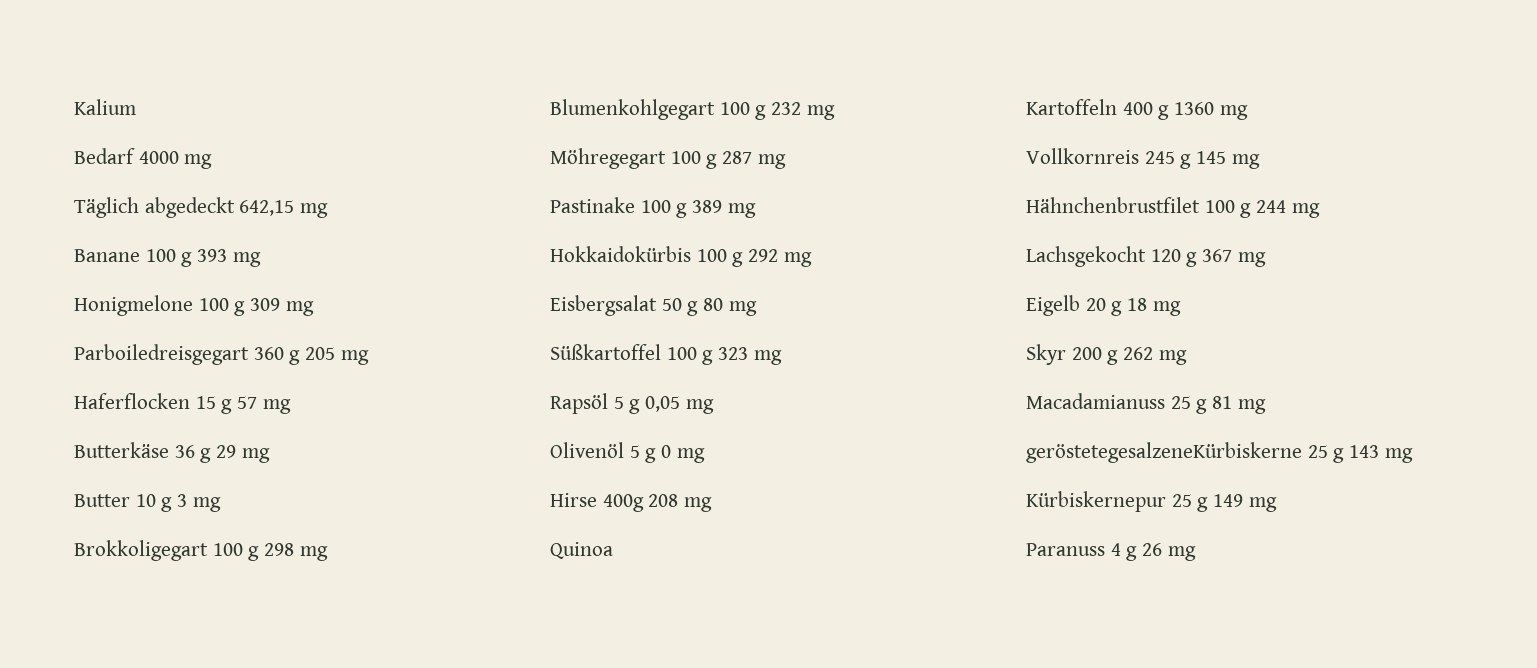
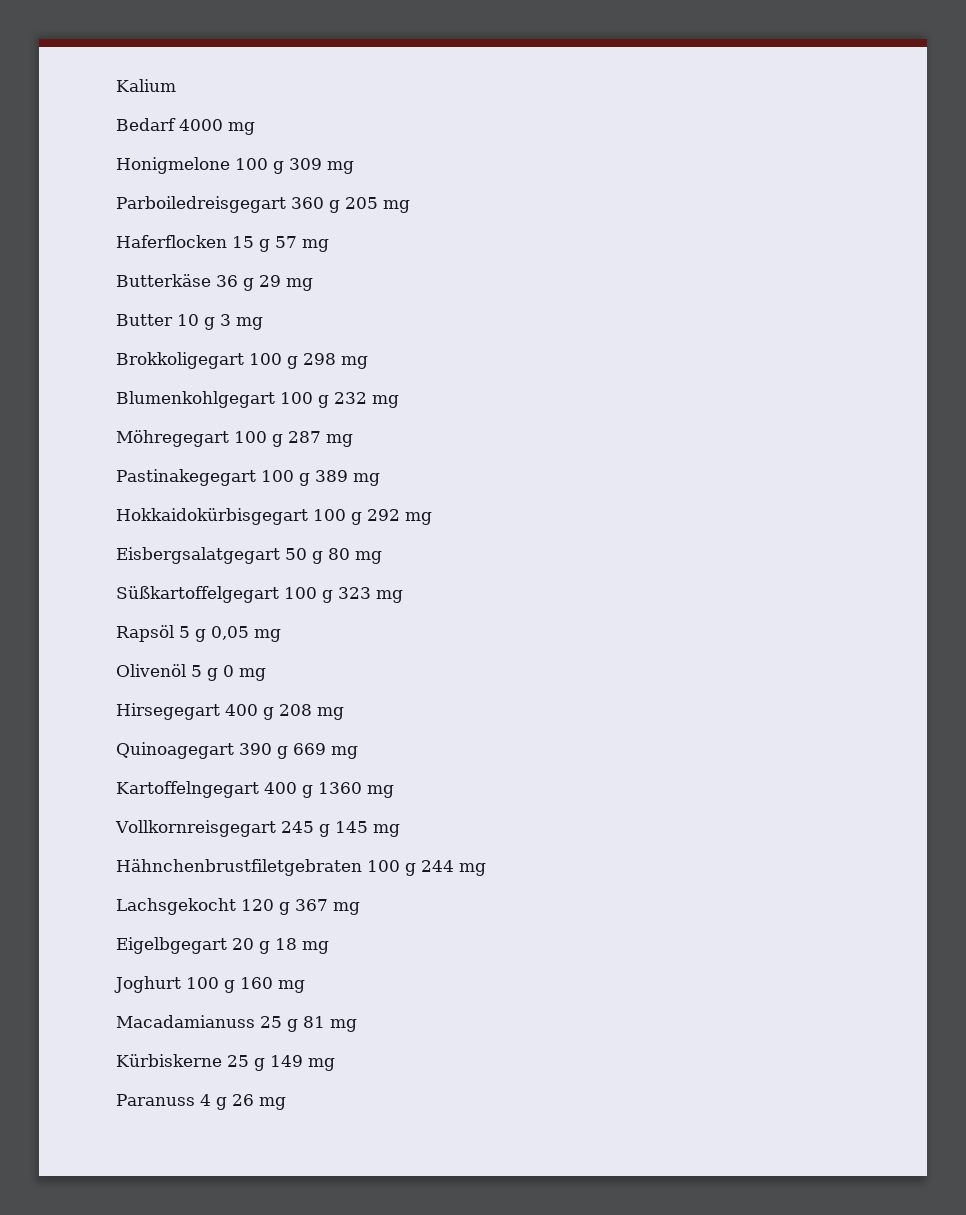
- Täglich abgedeckt 642,15 mg
- Banane 100 g 393 mg
- Pastinake 100 g 389 mg
+ Pastinakegegart 100 g 389 mg
- Hokkaidokürbis 100 g 292 mg
+ Hokkaidokürbisgegart 100 g 292 mg
- Eisbergsalat 50 g 80 mg
+ Eisbergsalatgegart 50 g 80 mg
- Süßkartoffel 100 g 323 mg
+ Süßkartoffelgegart 100 g 323 mg
- Hirse 400g 208 mg
+ Hirsegegart 400 g 208 mg
- Quinoa
- Kartoffeln 400 g 1360 mg
+ Quinoagegart 390 g 669 mg
+ Kartoffelngegart 400 g 1360 mg
- Vollkornreis 245 g 145 mg
+ Vollkornreisgegart 245 g 145 mg
- Hähnchenbrustfilet 100 g 244 mg
+ Hähnchenbrustfiletgebraten 100 g 244 mg
- Eigelb 20 g 18 mg
+ Eigelbgegart 20 g 18 mg
- Skyr 200 g 262 mg
+ Joghurt 100 g 160 mg
- geröstetegesalzeneKürbiskerne 25 g 143 mg
- Kürbiskernepur 25 g 149 mg
+ Kürbiskerne 25 g 149 mg

